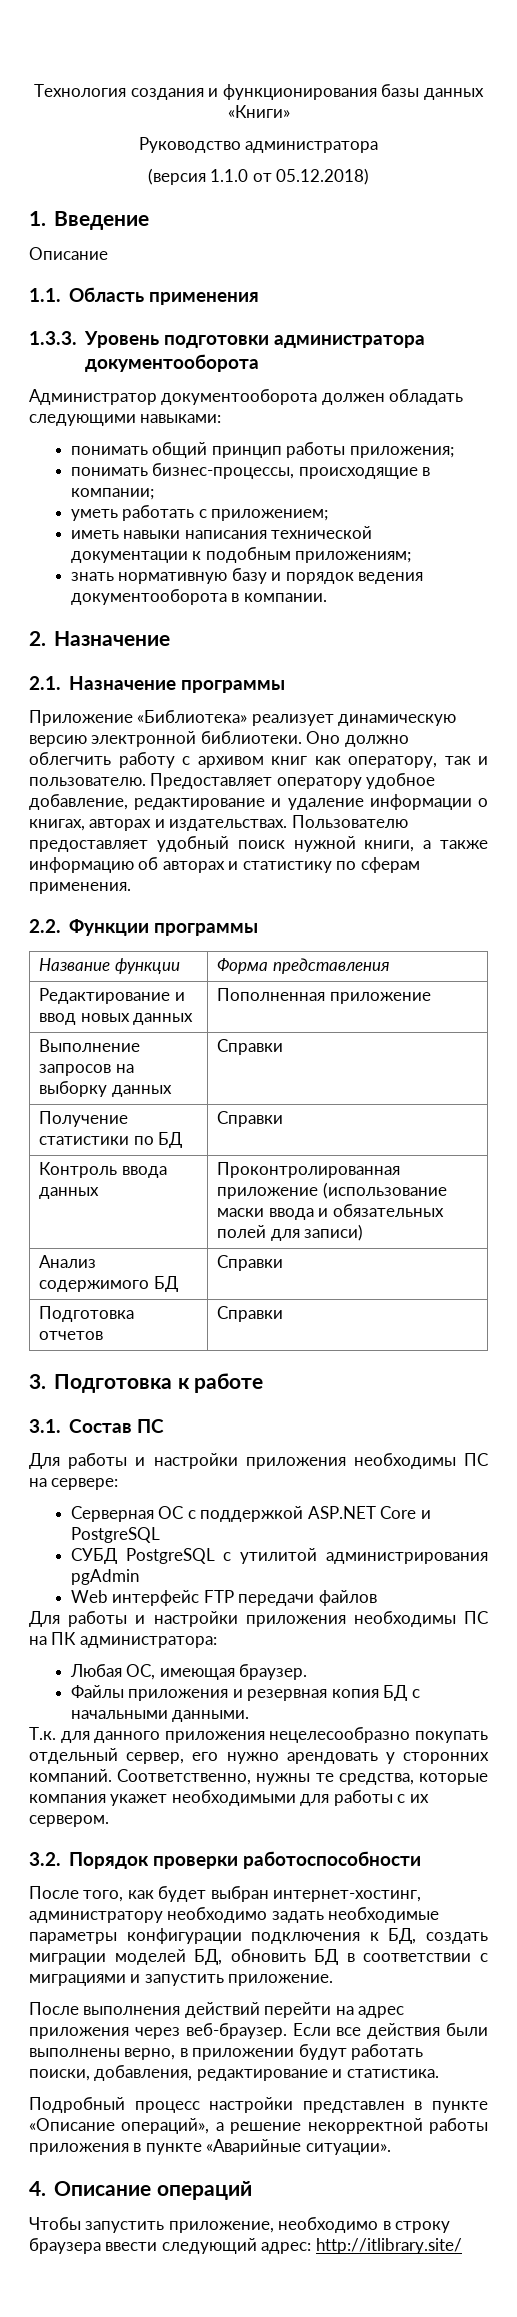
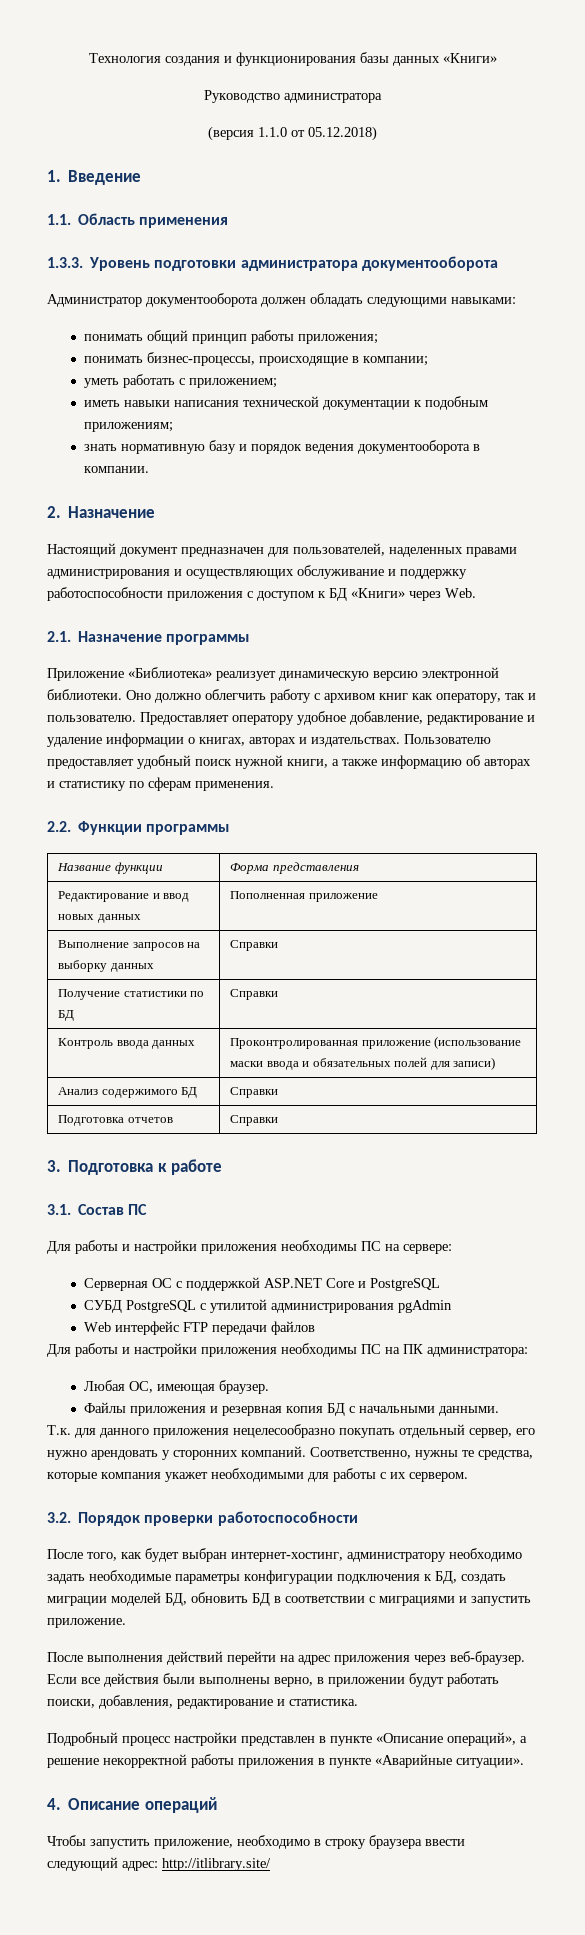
  1. Введение
- Описание
+ Настоящий документ предназначен для пользователей, наделенных правами администрирования и осуществляющих обслуживание и поддержку работоспособности приложения с доступом к БД «Книги» через Web.

